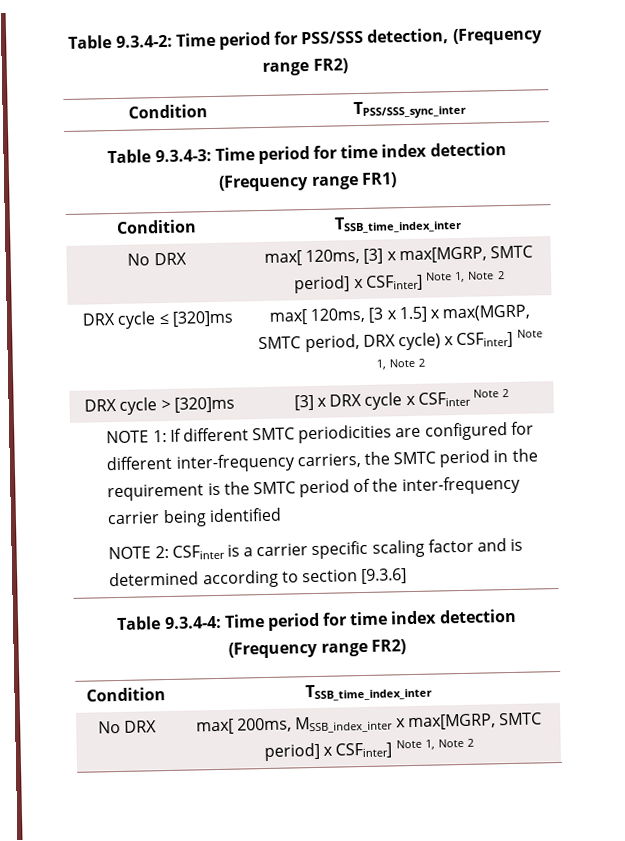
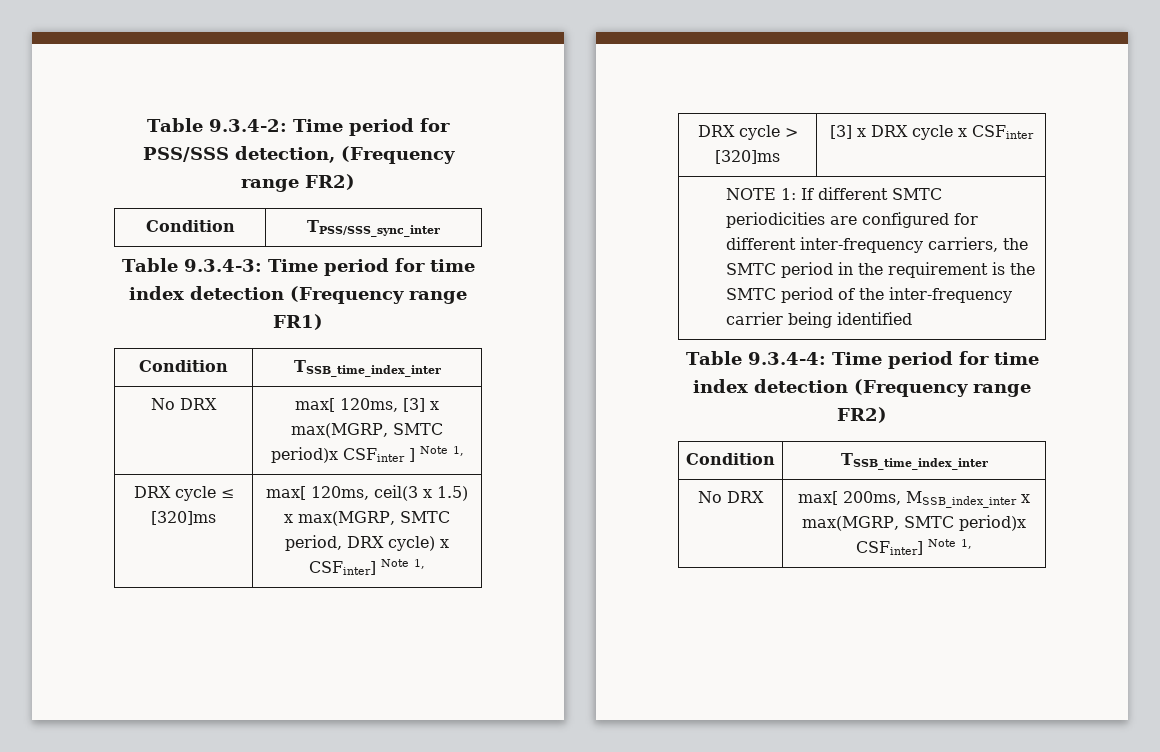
- No DRX | max[ 120ms, [3] x max[MGRP, SMTC period] x CSFinter] Note 1, Note 2
+ No DRX | max[ 120ms, [3] x max(MGRP, SMTC period)x CSFinter ] Note 1,
- DRX cycle ≤ [320]ms | max[ 120ms, [3 x 1.5] x max(MGRP, SMTC period, DRX cycle) x CSFinter] Note 1, Note 2
+ DRX cycle ≤ [320]ms | max[ 120ms, ceil(3 x 1.5) x max(MGRP, SMTC period, DRX cycle) x CSFinter] Note 1,
- DRX cycle > [320]ms | [3] x DRX cycle x CSFinter Note 2
+ DRX cycle > [320]ms | [3] x DRX cycle x CSFinter
- NOTE 2: CSFinter is a carrier specific scaling factor and is determined according to section [9.3.6]
- No DRX | max[ 200ms, MSSB_index_inter x max[MGRP, SMTC period] x CSFinter] Note 1, Note 2
+ No DRX | max[ 200ms, MSSB_index_inter x max(MGRP, SMTC period)x CSFinter] Note 1,

